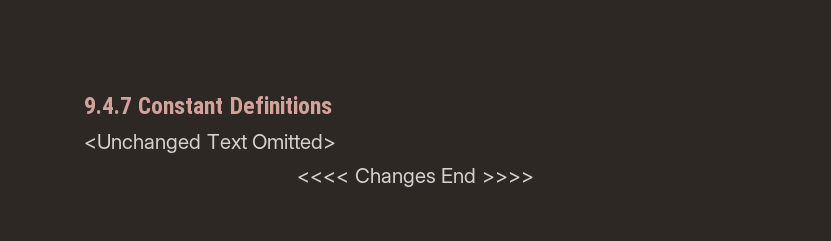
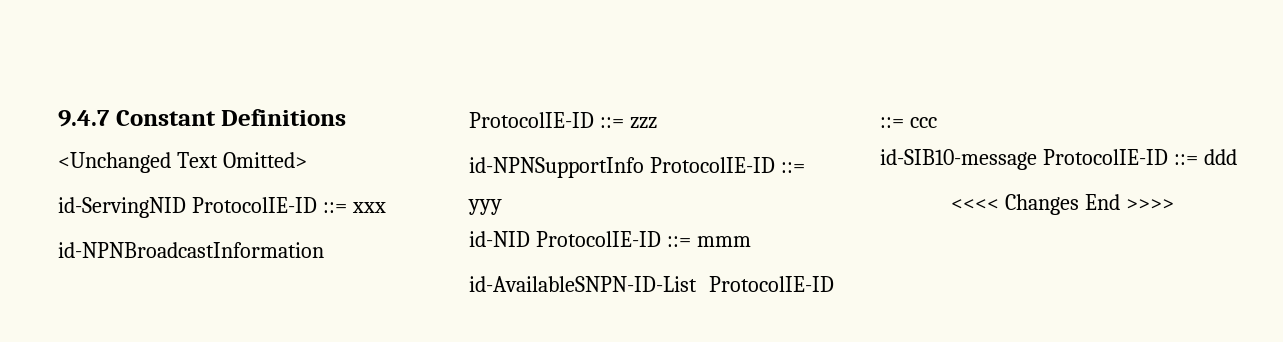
+ id-ServingNID ProtocolIE-ID ::= xxx
+ id-NPNBroadcastInformation ProtocolIE-ID ::= zzz
+ id-NPNSupportInfo ProtocolIE-ID ::= yyy
+ id-NID ProtocolIE-ID ::= mmm
+ id-AvailableSNPN-ID-List ProtocolIE-ID ::= ccc
+ id-SIB10-message ProtocolIE-ID ::= ddd

